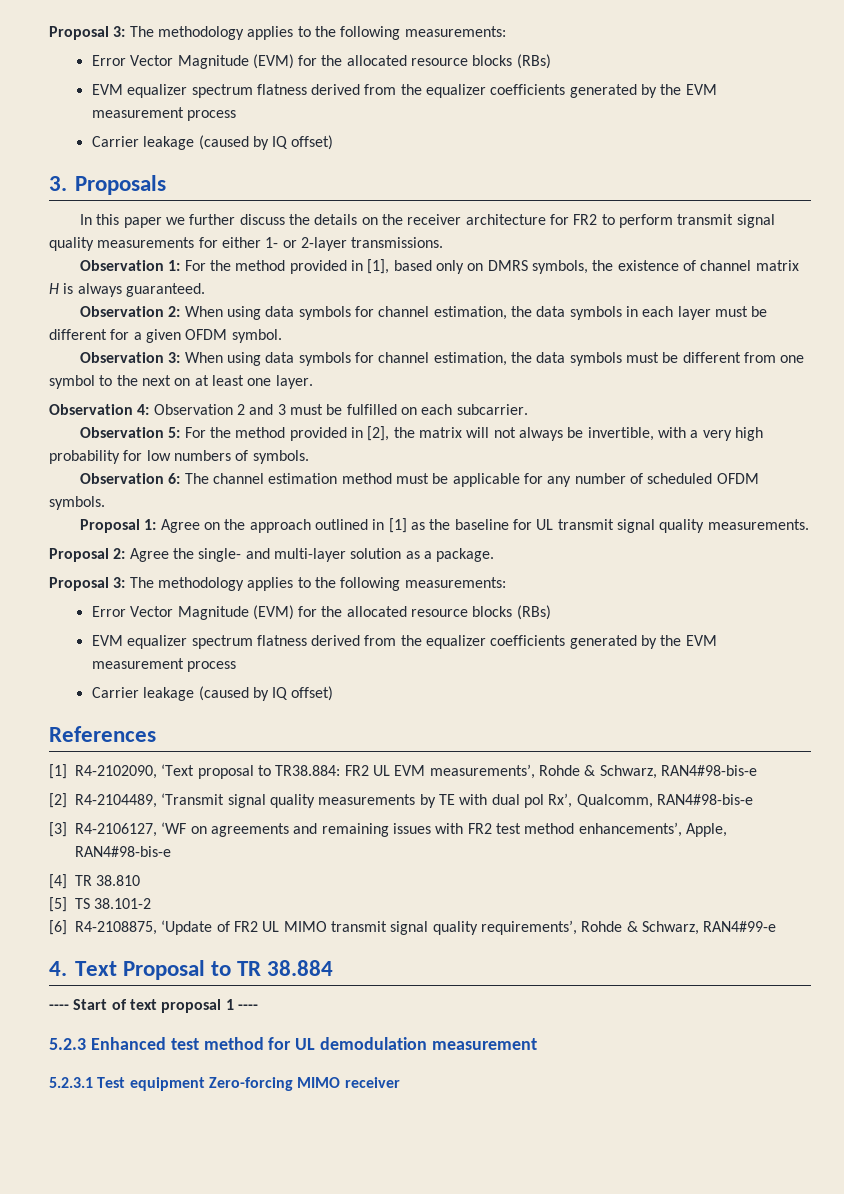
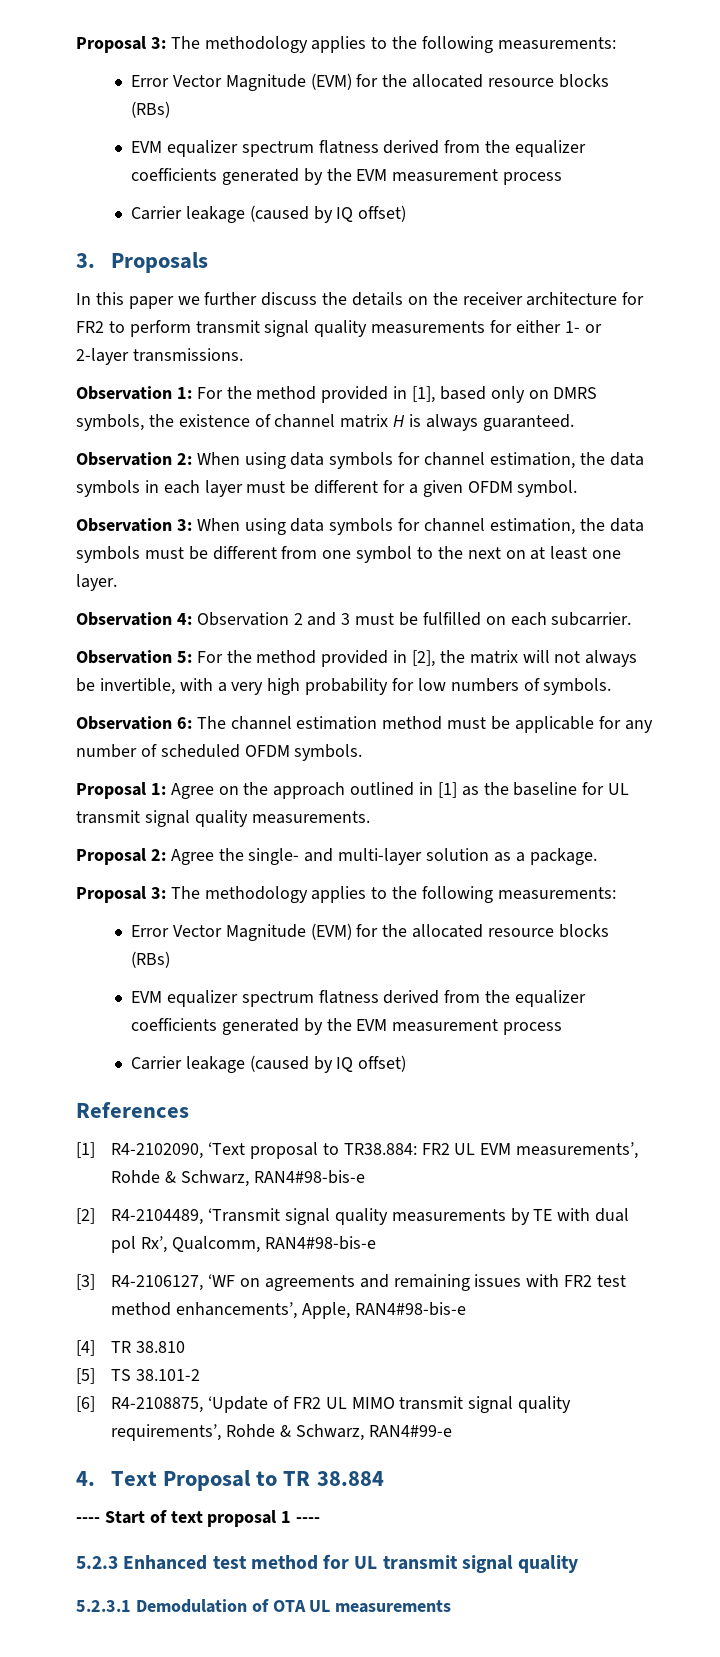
- 5.2.3 Enhanced test method for UL demodulation measurement
- 5.2.3.1 Test equipment Zero-forcing MIMO receiver
+ 5.2.3 Enhanced test method for UL transmit signal quality
+ 5.2.3.1 Demodulation of OTA UL measurements

